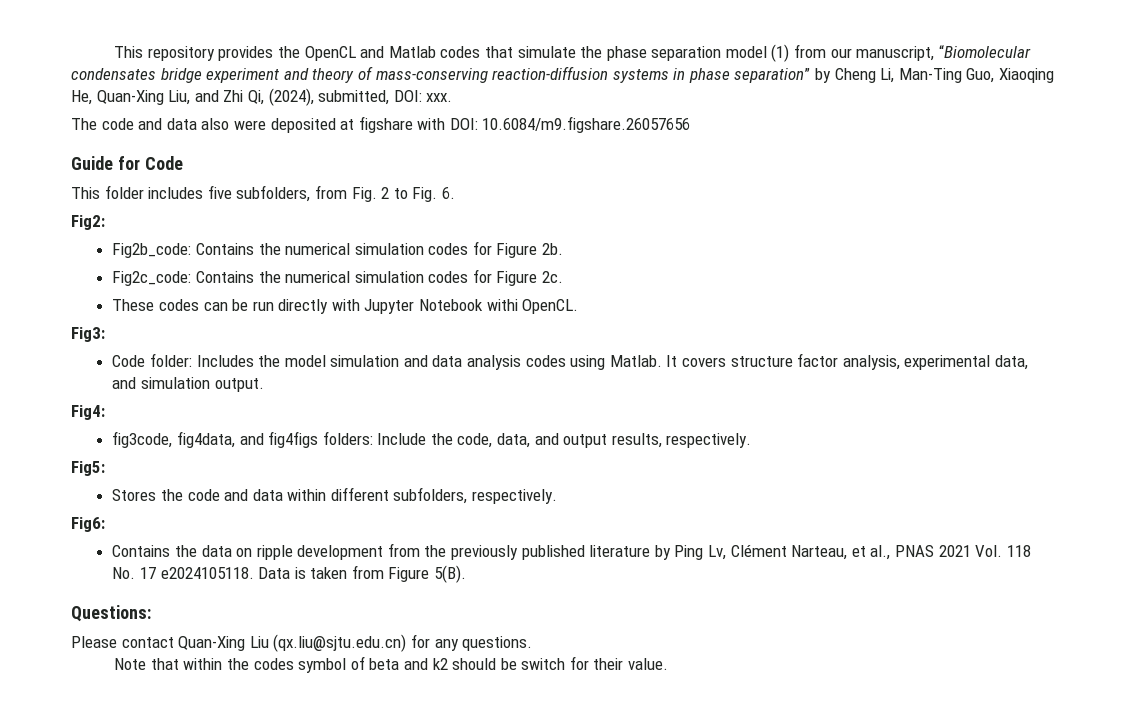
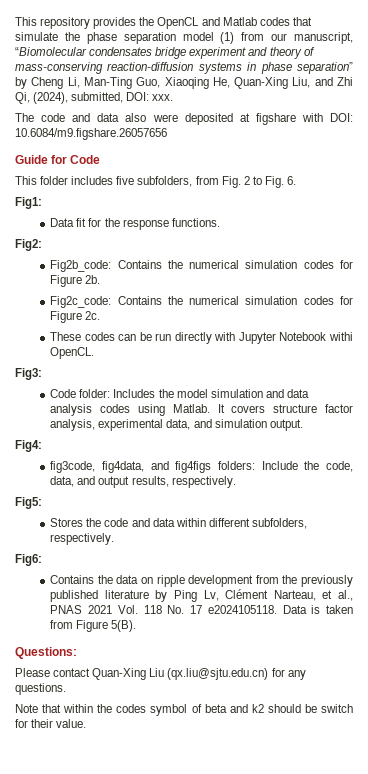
+ Fig1:
+ Data fit for the response functions.

